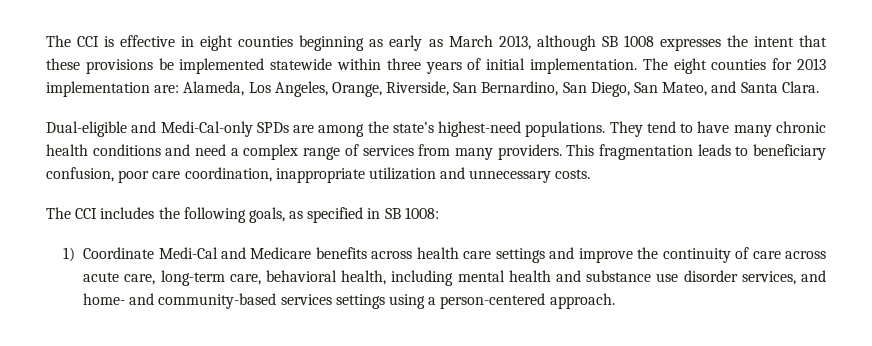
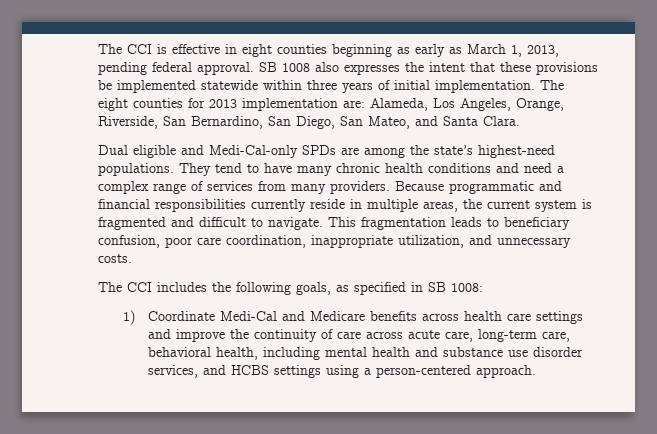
- The CCI is effective in eight counties beginning as early as March 2013, although SB 1008 expresses the intent that these provisions be implemented statewide within three years of initial implementation.
+ The CCI is effective in eight counties beginning as early as March 1, 2013, pending federal approval. SB 1008 also expresses the intent that these provisions be implemented statewide within three years of initial implementation.
- Dual-eligible and Medi-Cal-only SPDs are among the state’s highest-need populations.
+ Dual eligible and Medi-Cal-only SPDs are among the state’s highest-need populations.
+ Because programmatic and financial responsibilities currently reside in multiple areas, the current system is fragmented and difficult to navigate.
- This fragmentation leads to beneficiary confusion, poor care coordination, inappropriate utilization and unnecessary costs.
+ This fragmentation leads to beneficiary confusion, poor care coordination, inappropriate utilization, and unnecessary costs.
- 1) Coordinate Medi-Cal and Medicare benefits across health care settings and improve the continuity of care across acute care, long-term care, behavioral health, including mental health and substance use disorder services, and home- and community-based services settings using a person-centered approach.
+ 1) Coordinate Medi-Cal and Medicare benefits across health care settings and improve the continuity of care across acute care, long-term care, behavioral health, including mental health and substance use disorder services, and HCBS settings using a person-centered approach.

